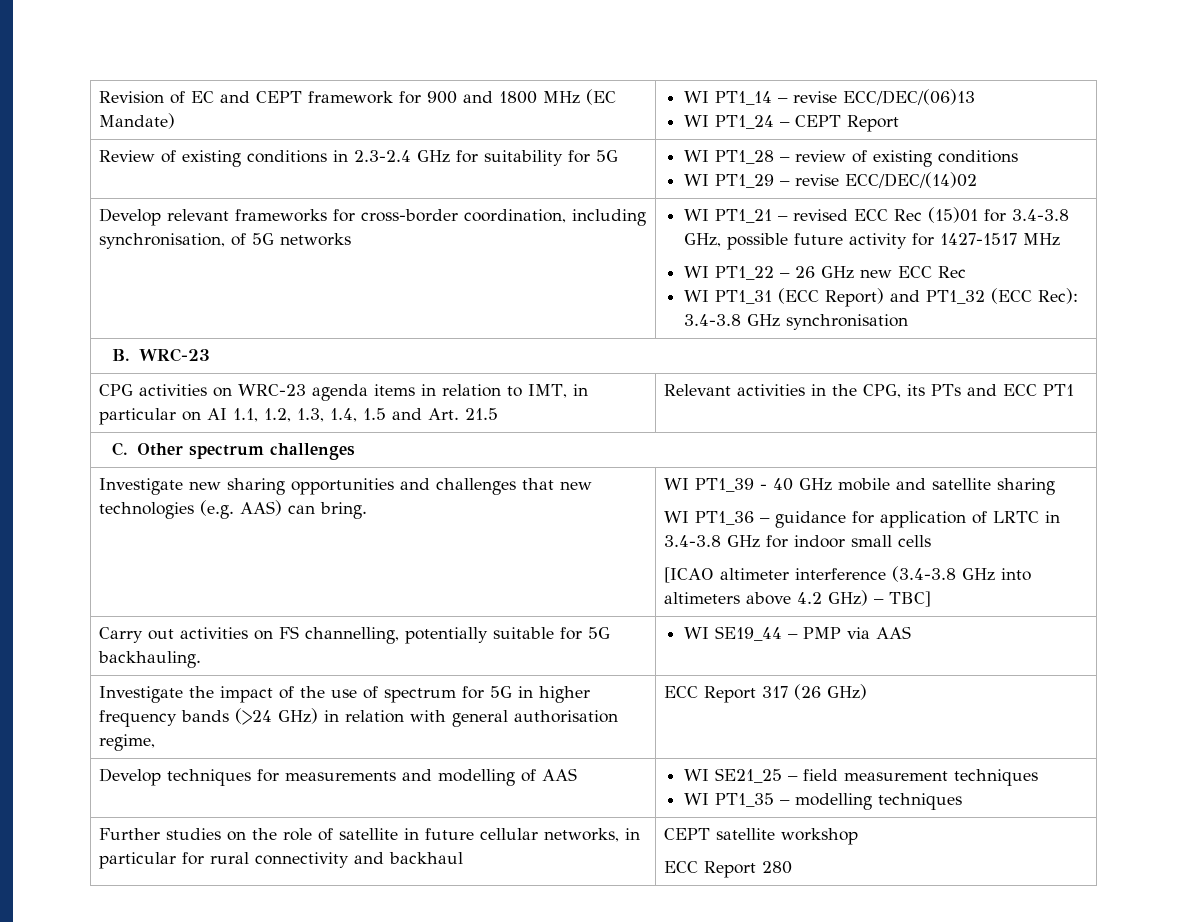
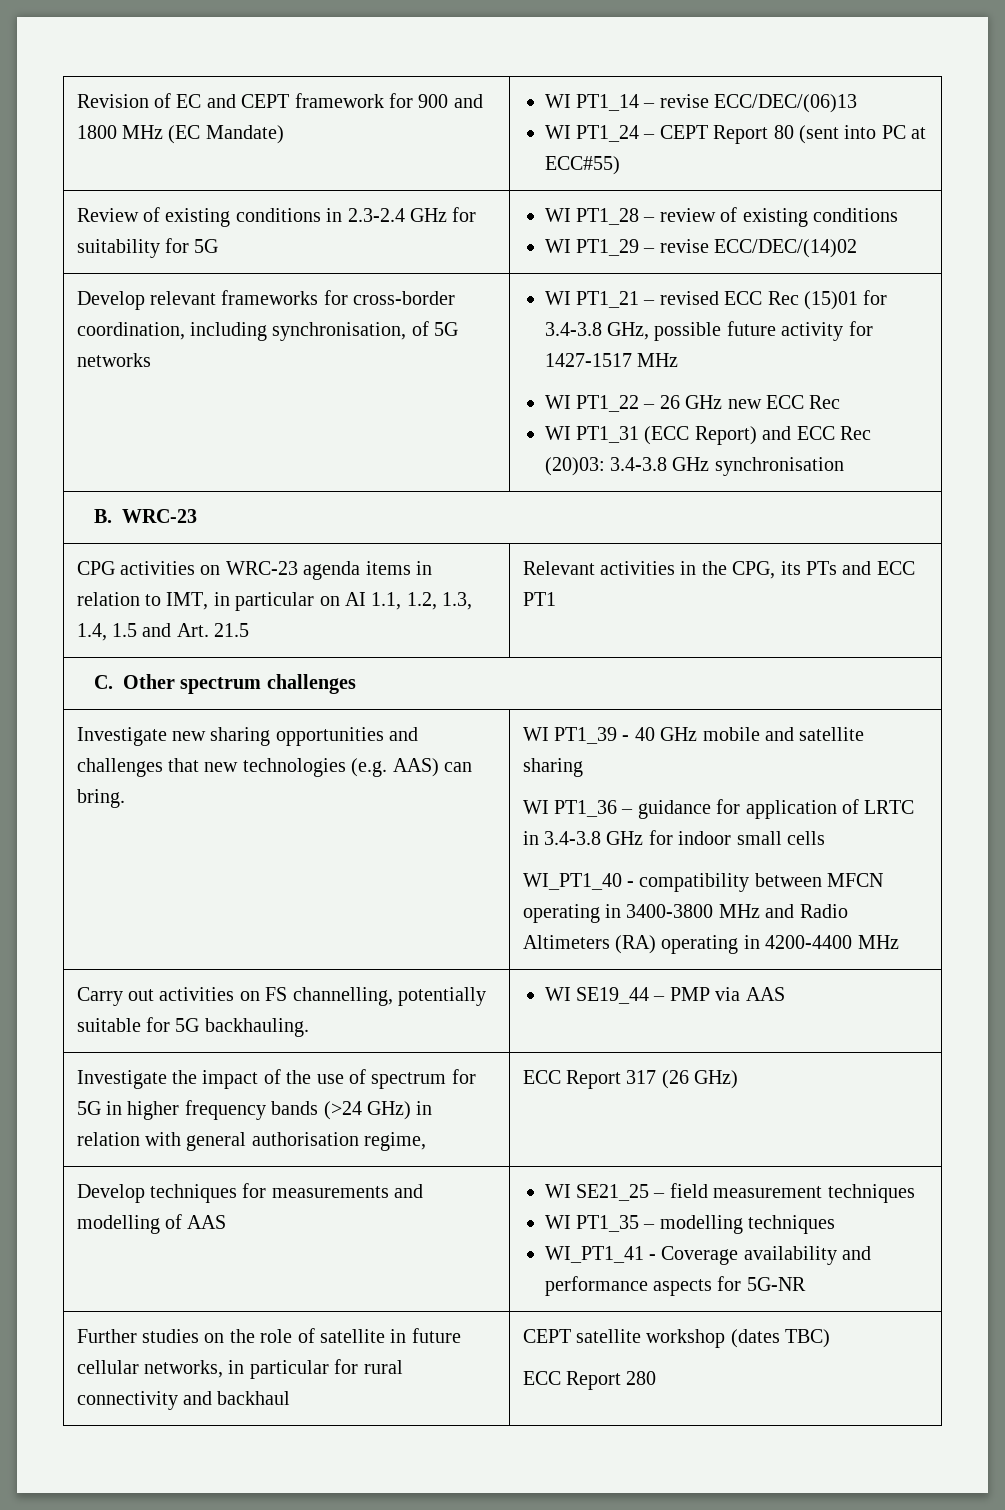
  Revision of EC and CEPT framework for 900 and 1800 MHz (EC Mandate) | WI PT1_14 – revise ECC/DEC/(06)13
- WI PT1_24 – CEPT Report
+ WI PT1_24 – CEPT Report 80 (sent into PC at ECC#55)
- WI PT1_31 (ECC Report) and PT1_32 (ECC Rec): 3.4-3.8 GHz synchronisation
+ WI PT1_31 (ECC Report) and ECC Rec (20)03: 3.4-3.8 GHz synchronisation
- [ICAO altimeter interference (3.4-3.8 GHz into altimeters above 4.2 GHz) – TBC]
+ WI_PT1_40 - compatibility between MFCN operating in 3400-3800 MHz and Radio Altimeters (RA) operating in 4200-4400 MHz
  Develop techniques for measurements and modelling of AAS | WI SE21_25 – field measurement techniques
  WI PT1_35 – modelling techniques
+ WI_PT1_41 - Coverage availability and performance aspects for 5G-NR
- Further studies on the role of satellite in future cellular networks, in particular for rural connectivity and backhaul | CEPT satellite workshop
+ Further studies on the role of satellite in future cellular networks, in particular for rural connectivity and backhaul | CEPT satellite workshop (dates TBC)

